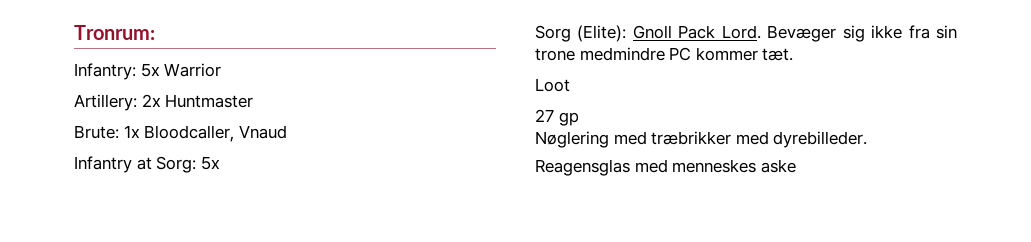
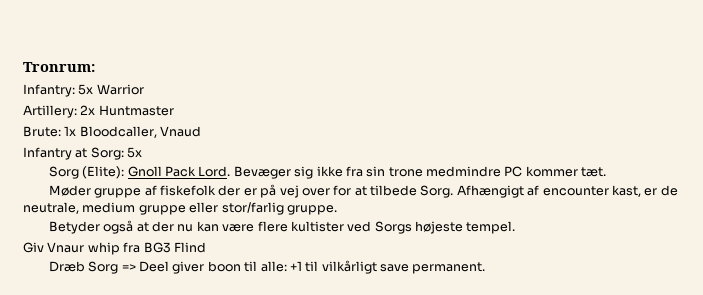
- Loot
- 27 gp
- Nøglering med træbrikker med dyrebilleder.
- Reagensglas med menneskes aske
+ Møder gruppe af fiskefolk der er på vej over for at tilbede Sorg. Afhængigt af encounter kast, er de neutrale, medium gruppe eller stor/farlig gruppe.
+ Betyder også at der nu kan være flere kultister ved Sorgs højeste tempel.
+ Giv Vnaur whip fra BG3 Flind
+ Dræb Sorg => Deel giver boon til alle: +1 til vilkårligt save permanent.

